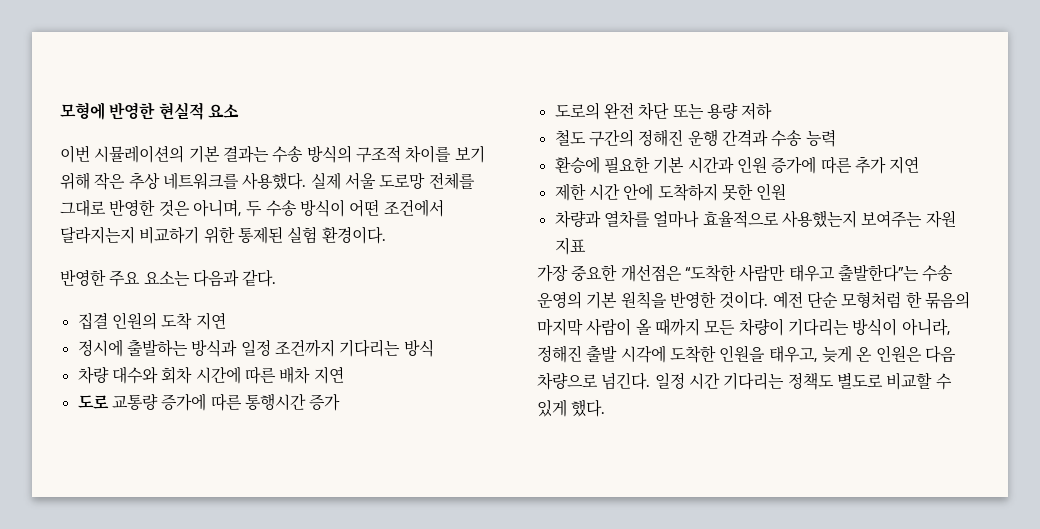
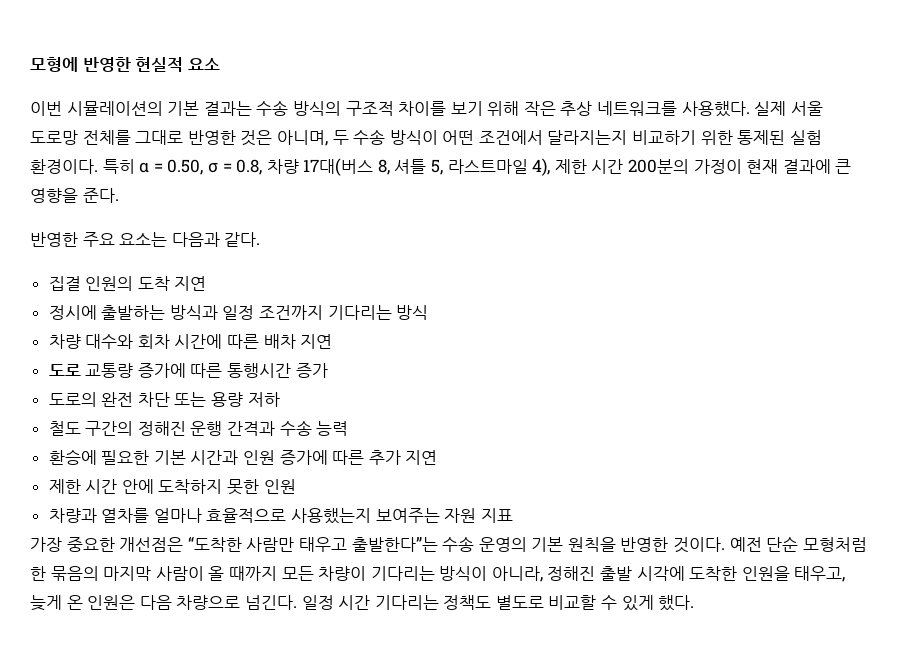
+ 특히 α = 0.50, σ = 0.8, 차량 17대(버스 8, 셔틀 5, 라스트마일 4), 제한 시간 200분의 가정이 현재 결과에 큰 영향을 준다.

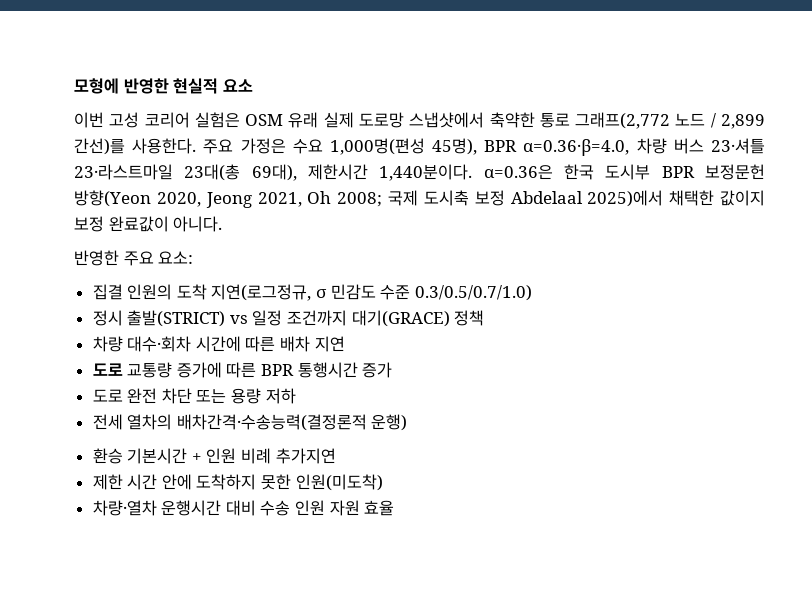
- 이번 시뮬레이션의 기본 결과는 수송 방식의 구조적 차이를 보기 위해 작은 추상 네트워크를 사용했다. 실제 서울 도로망 전체를 그대로 반영한 것은 아니며, 두 수송 방식이 어떤 조건에서 달라지는지 비교하기 위한 통제된 실험 환경이다. 특히 α = 0.50, σ = 0.8, 차량 17대(버스 8, 셔틀 5, 라스트마일 4), 제한 시간 200분의 가정이 현재 결과에 큰 영향을 준다.
+ 이번 고성 코리어 실험은 OSM 유래 실제 도로망 스냅샷에서 축약한 통로 그래프(2,772 노드 / 2,899 간선)를 사용한다. 주요 가정은 수요 1,000명(편성 45명), BPR α=0.36·β=4.0, 차량 버스 23·셔틀 23·라스트마일 23대(총 69대), 제한시간 1,440분이다. α=0.36은 한국 도시부 BPR 보정문헌 방향(Yeon 2020, Jeong 2021, Oh 2008; 국제 도시축 보정 Abdelaal 2025)에서 채택한 값이지 보정 완료값이 아니다.
- 반영한 주요 요소는 다음과 같다.
+ 반영한 주요 요소:
- 집결 인원의 도착 지연
- 정시에 출발하는 방식과 일정 조건까지 기다리는 방식
- 차량 대수와 회차 시간에 따른 배차 지연
+ 집결 인원의 도착 지연(로그정규, σ 민감도 수준 0.3/0.5/0.7/1.0)
+ 정시 출발(STRICT) vs 일정 조건까지 대기(GRACE) 정책
+ 차량 대수·회차 시간에 따른 배차 지연
- 도로 교통량 증가에 따른 통행시간 증가
+ 도로 교통량 증가에 따른 BPR 통행시간 증가
- 도로의 완전 차단 또는 용량 저하
+ 도로 완전 차단 또는 용량 저하
- 철도 구간의 정해진 운행 간격과 수송 능력
- 환승에 필요한 기본 시간과 인원 증가에 따른 추가 지연
+ 전세 열차의 배차간격·수송능력(결정론적 운행)
+ 환승 기본시간 + 인원 비례 추가지연
- 제한 시간 안에 도착하지 못한 인원
- 차량과 열차를 얼마나 효율적으로 사용했는지 보여주는 자원 지표
- 가장 중요한 개선점은 “도착한 사람만 태우고 출발한다”는 수송 운영의 기본 원칙을 반영한 것이다. 예전 단순 모형처럼 한 묶음의 마지막 사람이 올 때까지 모든 차량이 기다리는 방식이 아니라, 정해진 출발 시각에 도착한 인원을 태우고, 늦게 온 인원은 다음 차량으로 넘긴다. 일정 시간 기다리는 정책도 별도로 비교할 수 있게 했다.
+ 제한 시간 안에 도착하지 못한 인원(미도착)
+ 차량·열차 운행시간 대비 수송 인원 자원 효율

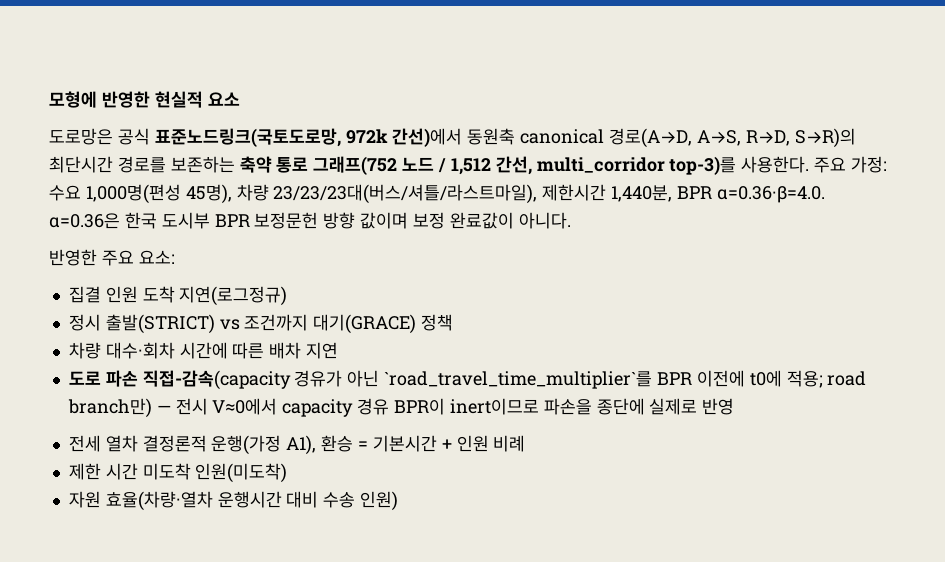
- 이번 고성 코리어 실험은 OSM 유래 실제 도로망 스냅샷에서 축약한 통로 그래프(2,772 노드 / 2,899 간선)를 사용한다.
+ 도로망은 공식 표준노드링크(국토도로망, 972k 간선)에서 동원축 canonical 경로(A→D, A→S, R→D, S→R)의 최단시간 경로를 보존하는 축약 통로 그래프(752 노드 / 1,512 간선, multi_corridor top-3)를 사용한다.
- 주요 가정은 수요 1,000명(편성 45명), BPR α=0.36·β=4.0, 차량 버스 23·셔틀 23·라스트마일 23대(총 69대), 제한시간 1,440분이다. α=0.36은 한국 도시부 BPR 보정문헌 방향(Yeon 2020, Jeong 2021, Oh 2008; 국제 도시축 보정 Abdelaal 2025)에서 채택한 값이지 보정 완료값이 아니다.
+ 주요 가정: 수요 1,000명(편성 45명), 차량 23/23/23대(버스/셔틀/라스트마일), 제한시간 1,440분, BPR α=0.36·β=4.0. α=0.36은 한국 도시부 BPR 보정문헌 방향 값이며 보정 완료값이 아니다.
- 집결 인원의 도착 지연(로그정규, σ 민감도 수준 0.3/0.5/0.7/1.0)
+ 집결 인원 도착 지연(로그정규)
- 정시 출발(STRICT) vs 일정 조건까지 대기(GRACE) 정책
+ 정시 출발(STRICT) vs 조건까지 대기(GRACE) 정책
- 도로 교통량 증가에 따른 BPR 통행시간 증가
- 도로 완전 차단 또는 용량 저하
- 전세 열차의 배차간격·수송능력(결정론적 운행)
- 환승 기본시간 + 인원 비례 추가지연
+ 도로 파손 직접-감속(capacity 경유가 아닌 `road_travel_time_multiplier`를 BPR 이전에 t0에 적용; road branch만) — 전시 V≈0에서 capacity 경유 BPR이 inert이므로 파손을 종단에 실제로 반영
+ 전세 열차 결정론적 운행(가정 A1), 환승 = 기본시간 + 인원 비례
- 제한 시간 안에 도착하지 못한 인원(미도착)
+ 제한 시간 미도착 인원(미도착)
- 차량·열차 운행시간 대비 수송 인원 자원 효율
+ 자원 효율(차량·열차 운행시간 대비 수송 인원)

